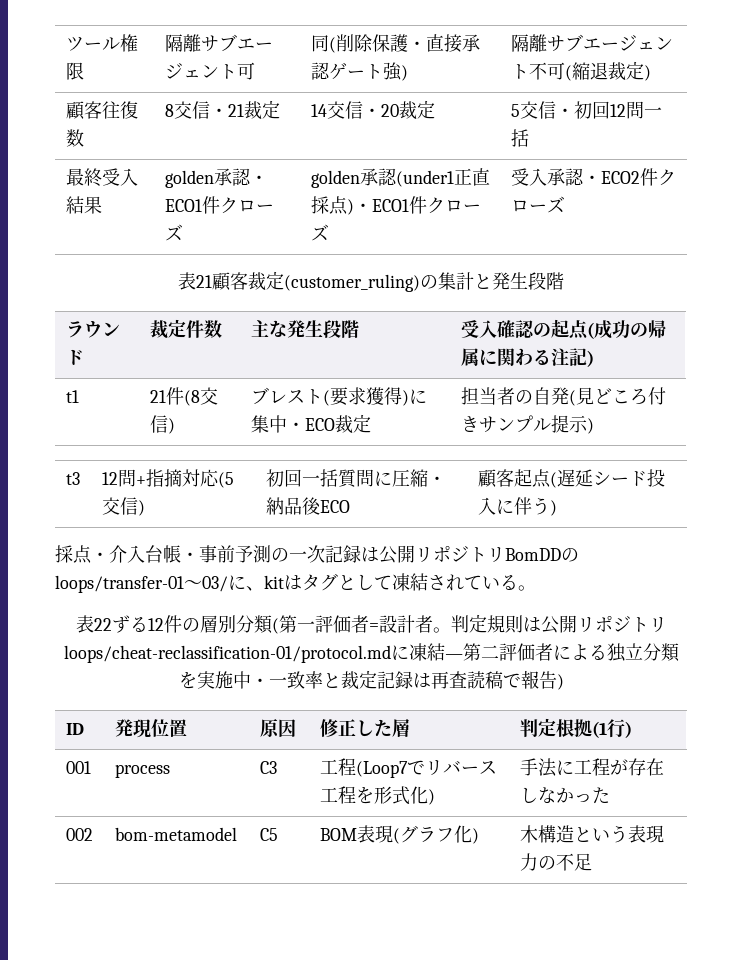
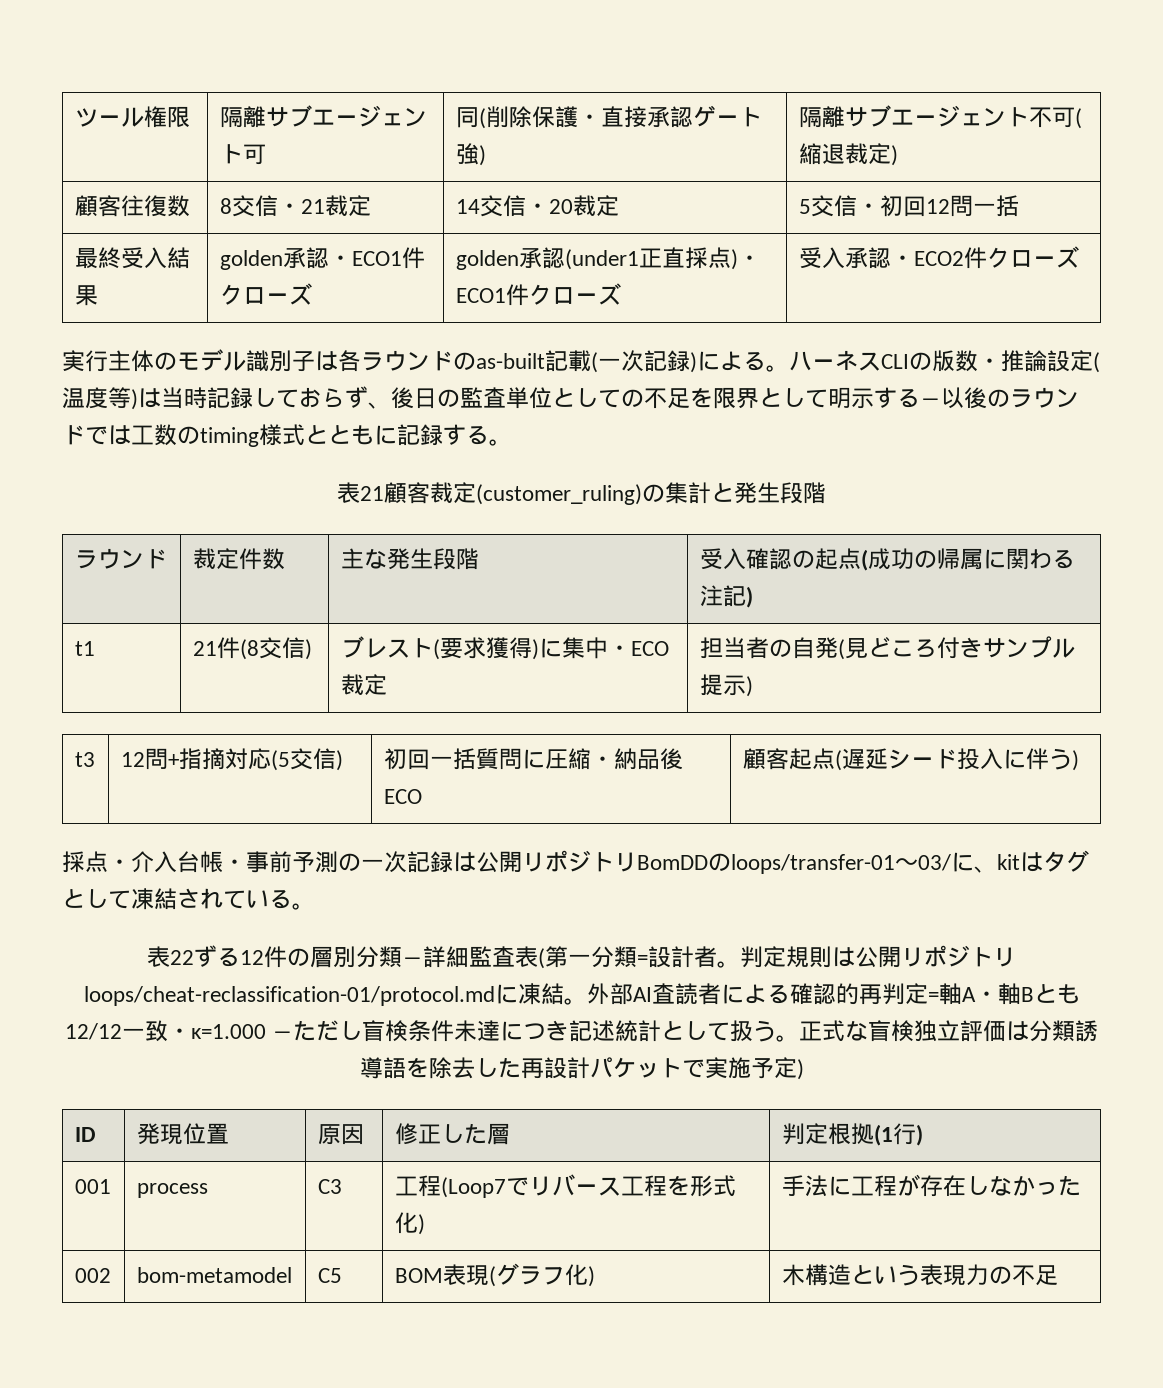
+ 実行主体のモデル識別子は各ラウンドのas-built記載(一次記録)による。ハーネスCLIの版数・推論設定(温度等)は当時記録しておらず、後日の監査単位としての不足を限界として明示する―以後のラウンドでは工数のtiming様式とともに記録する。
- 表22ずる12件の層別分類(第一評価者=設計者。
+ 表22ずる12件の層別分類―詳細監査表(第一分類=設計者。
- 判定規則は公開リポジトリloops/cheat-reclassification-01/protocol.mdに凍結―第二評価者による独立分類を実施中・一致率と裁定記録は再査読稿で報告)
+ 判定規則は公開リポジトリloops/cheat-reclassification-01/protocol.mdに凍結。外部AI査読者による確認的再判定=軸A・軸Bとも12/12一致・κ=1.000 ―ただし盲検条件未達につき記述統計として扱う。正式な盲検独立評価は分類誘導語を除去した再設計パケットで実施予定)

